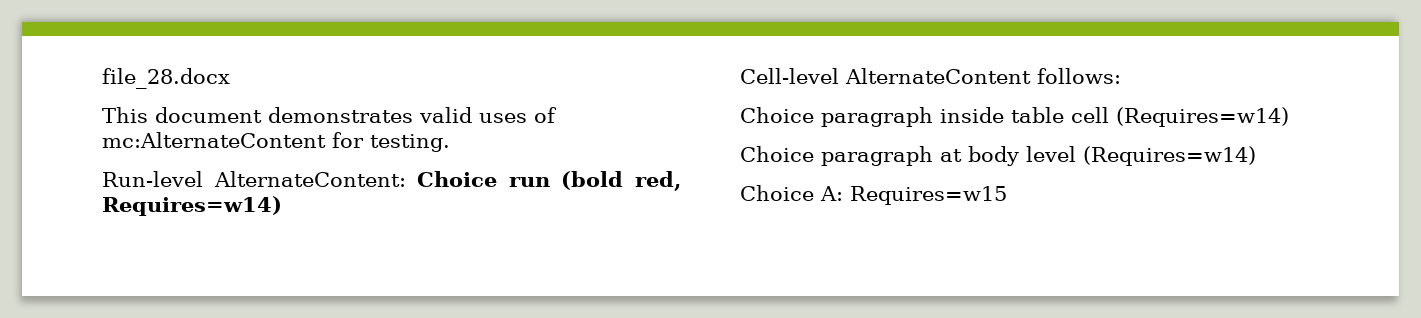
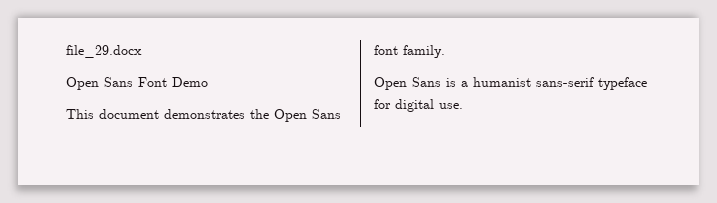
- file_28.docx
- This document demonstrates valid uses of mc:AlternateContent for testing.
- Run-level AlternateContent: Choice run (bold red, Requires=w14)
- Cell-level AlternateContent follows:
- Choice paragraph inside table cell (Requires=w14)
- Choice paragraph at body level (Requires=w14)
- Choice A: Requires=w15
+ file_29.docx
+ Open Sans Font Demo
+ This document demonstrates the Open Sans font family.
+ Open Sans is a humanist sans-serif typeface for digital use.

